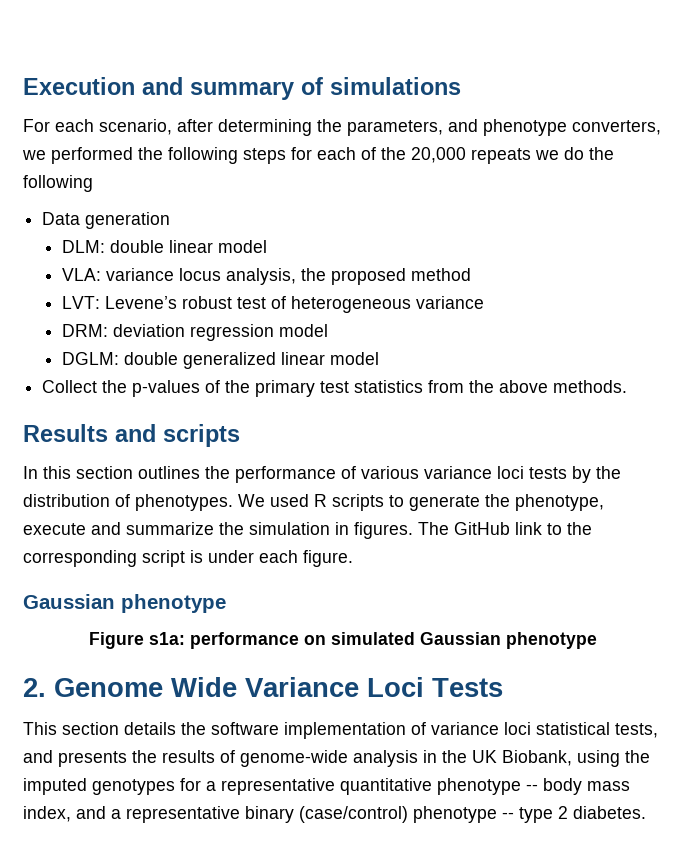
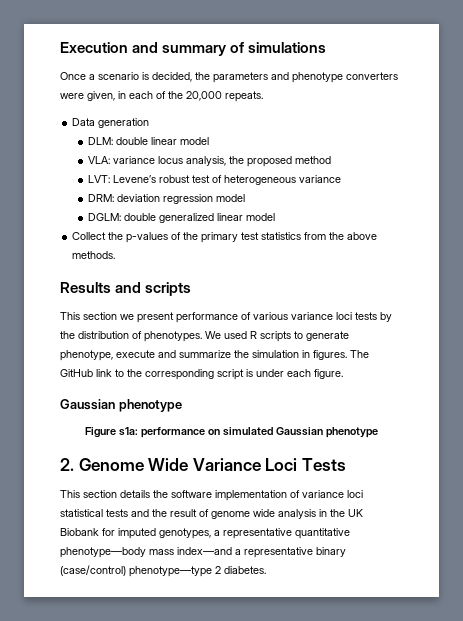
- For each scenario, after determining the parameters, and phenotype converters, we performed the following steps for each of the 20,000 repeats we do the following
+ Once a scenario is decided, the parameters and phenotype converters were given, in each of the 20,000 repeats.
- In this section outlines the performance of various variance loci tests by the distribution of phenotypes.
+ This section we present performance of various variance loci tests by the distribution of phenotypes.
- We used R scripts to generate the phenotype, execute and summarize the simulation in figures.
+ We used R scripts to generate phenotype, execute and summarize the simulation in figures.
- This section details the software implementation of variance loci statistical tests, and presents the results of genome-wide analysis in the UK Biobank, using the imputed genotypes for a representative quantitative phenotype -- body mass index, and a representative binary (case/control) phenotype -- type 2 diabetes.
+ This section details the software implementation of variance loci statistical tests and the result of genome wide analysis in the UK Biobank for imputed genotypes, a representative quantitative phenotype—body mass index—and a representative binary (case/control) phenotype—type 2 diabetes.

